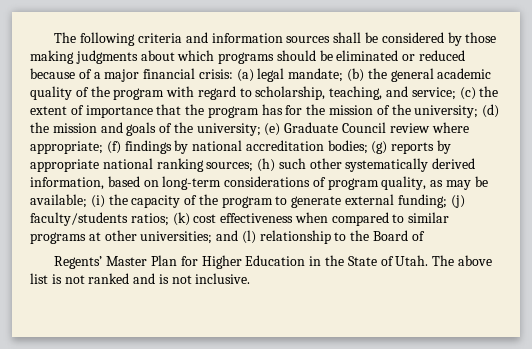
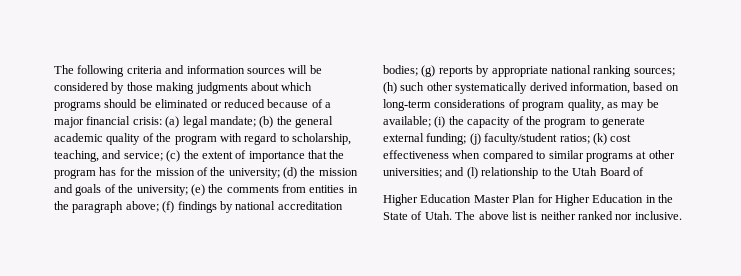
- The following criteria and information sources shall be considered by those making judgments about which programs should be eliminated or reduced because of a major financial crisis:
+ The following criteria and information sources will be considered by those making judgments about which programs should be eliminated or reduced because of a major financial crisis:
- (e) Graduate Council review where appropriate;
+ (e) the comments from entities in the paragraph above;
- (j) faculty/students ratios;
+ (j) faculty/student ratios;
- and (l) relationship to the Board of
+ and (l) relationship to the Utah Board of
- Regents’ Master Plan for Higher Education in the State of Utah.
+ Higher Education Master Plan for Higher Education in the State of Utah.
- The above list is not ranked and is not inclusive.
+ The above list is neither ranked nor inclusive.

